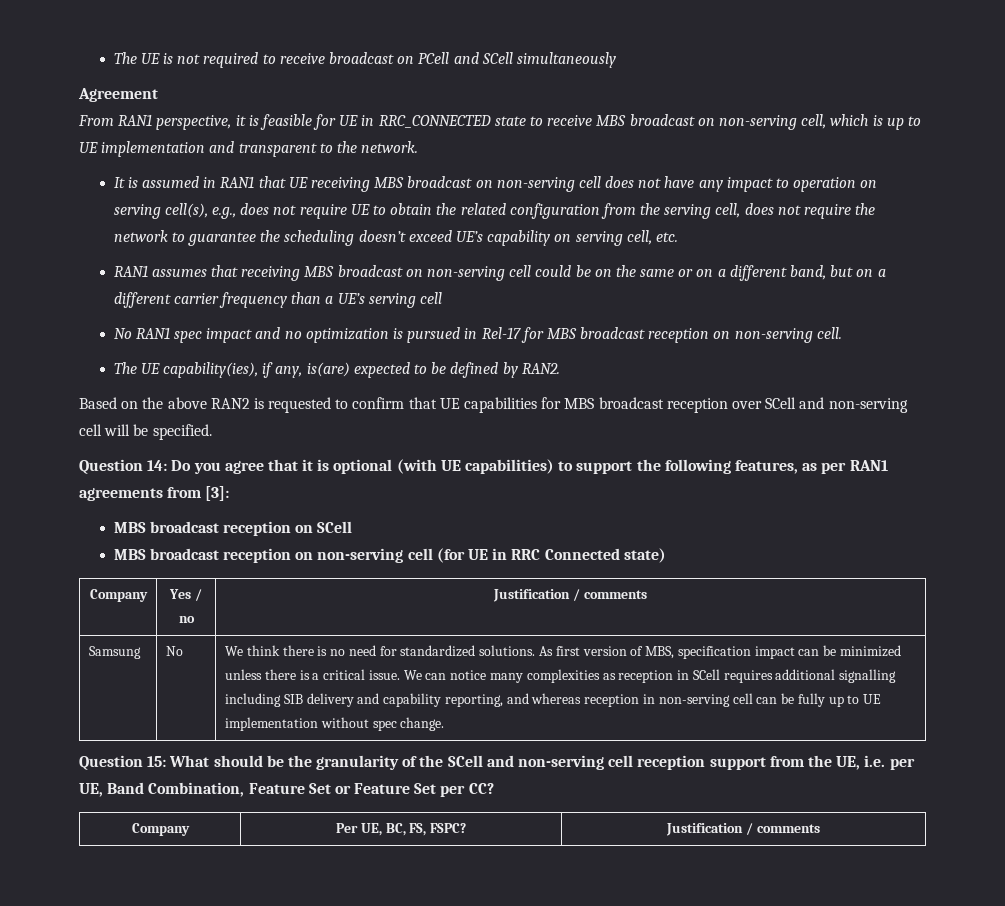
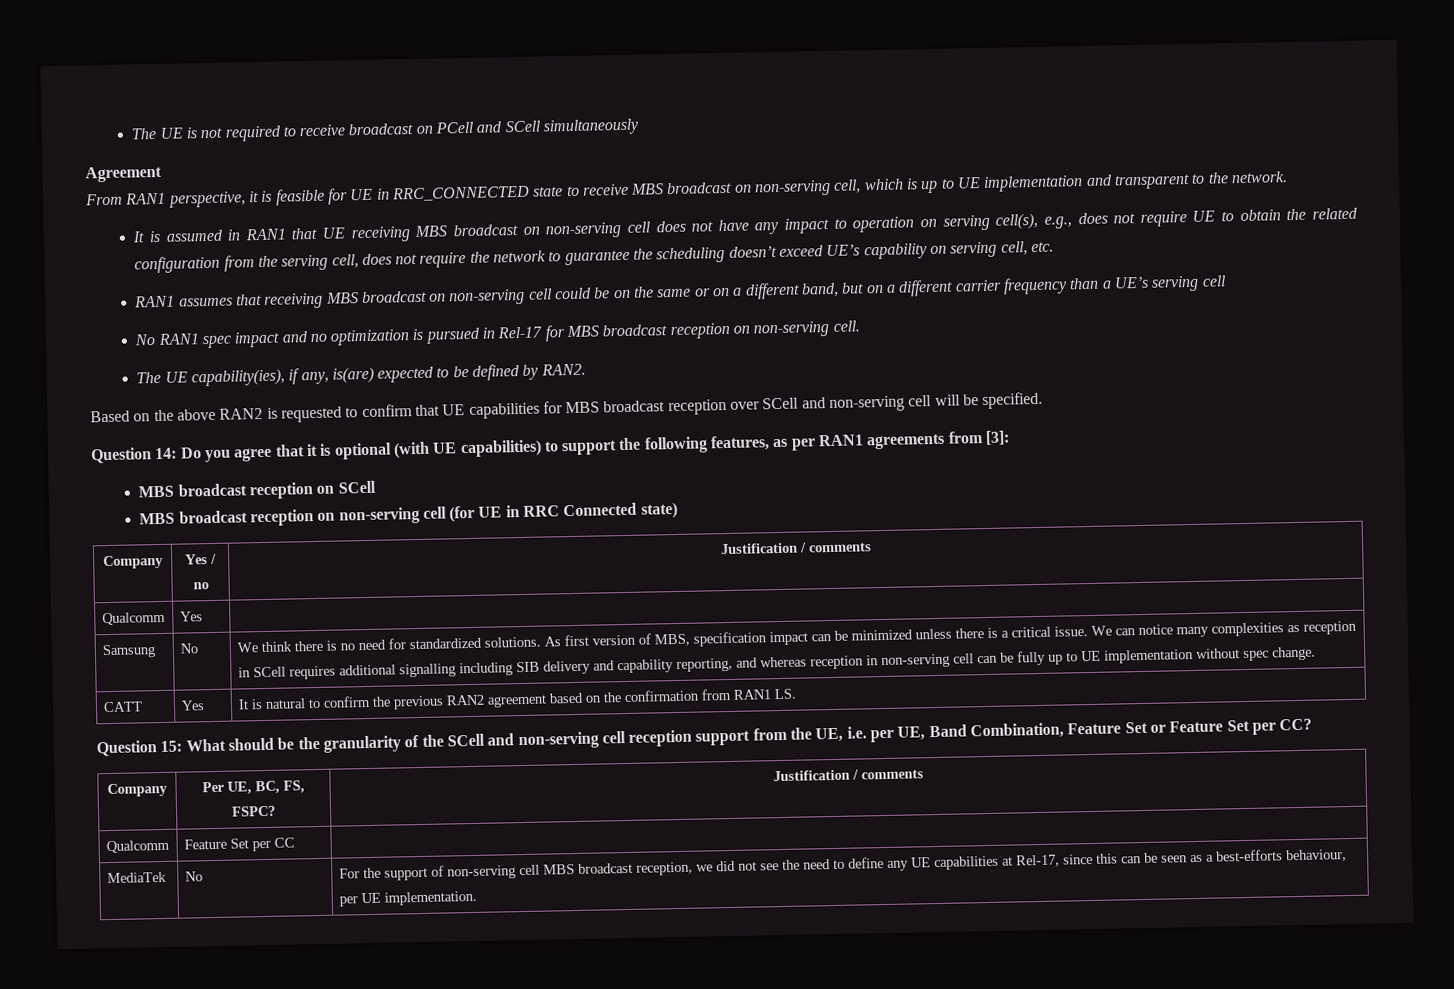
+ Qualcomm | Yes |
+ CATT | Yes | It is natural to confirm the previous RAN2 agreement based on the confirmation from RAN1 LS.
+ Qualcomm | Feature Set per CC |
+ MediaTek | No | For the support of non-serving cell MBS broadcast reception, we did not see the need to define any UE capabilities at Rel-17, since this can be seen as a best-efforts behaviour, per UE implementation.

